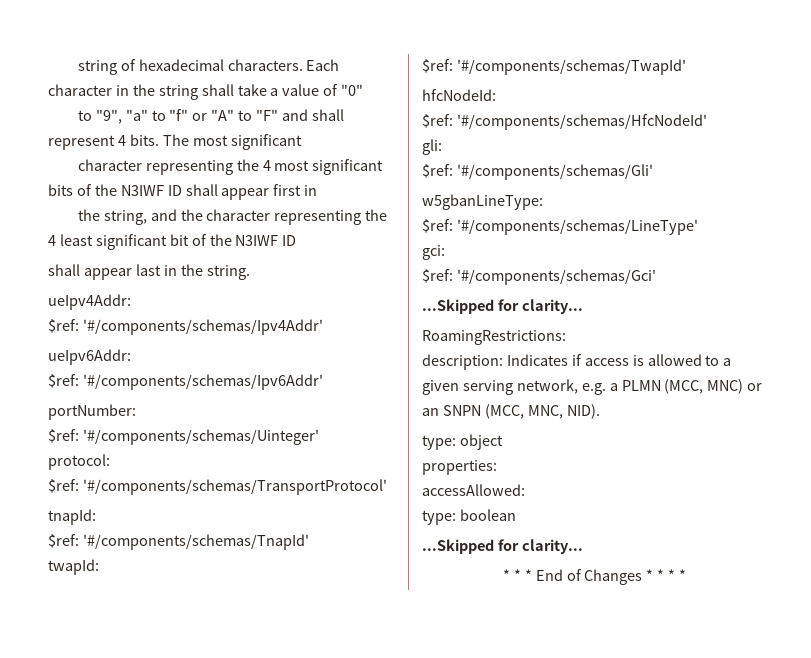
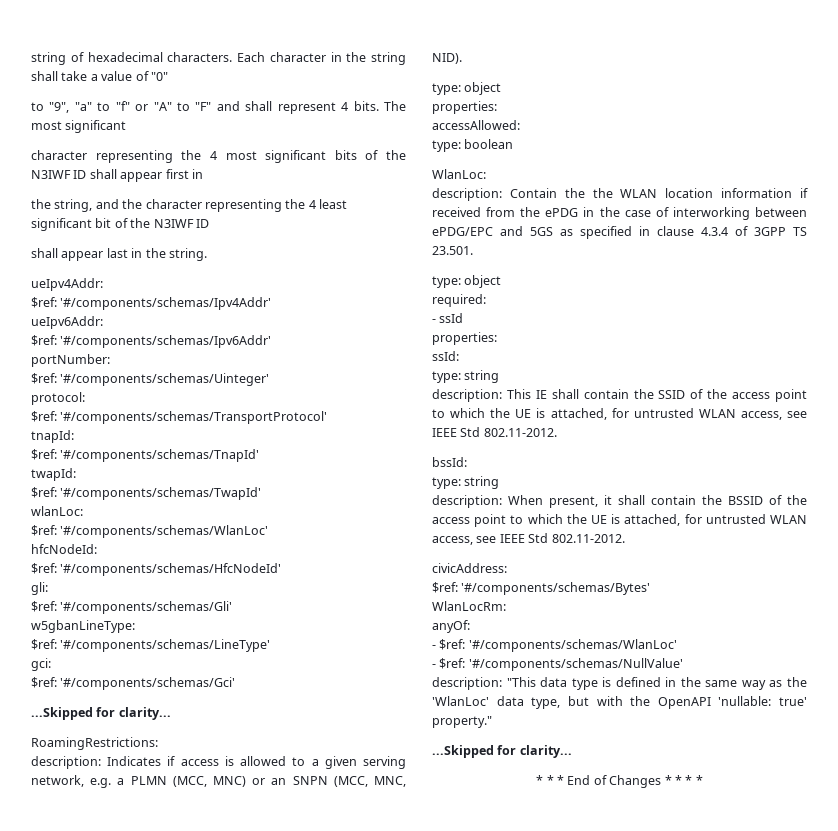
+ wlanLoc:
+ $ref: '#/components/schemas/WlanLoc'
+ WlanLoc:
+ description: Contain the the WLAN location information if received from the ePDG in the case of interworking between ePDG/EPC and 5GS as specified in clause 4.3.4 of 3GPP TS 23.501.
+ type: object
+ required:
+ - ssId
+ properties:
+ ssId:
+ type: string
+ description: This IE shall contain the SSID of the access point to which the UE is attached, for untrusted WLAN access, see IEEE Std 802.11-2012.
+ bssId:
+ type: string
+ description: When present, it shall contain the BSSID of the access point to which the UE is attached, for untrusted WLAN access, see IEEE Std 802.11-2012.
+ civicAddress:
+ $ref: '#/components/schemas/Bytes'
+ WlanLocRm:
+ anyOf:
+ - $ref: '#/components/schemas/WlanLoc'
+ - $ref: '#/components/schemas/NullValue'
+ description: "This data type is defined in the same way as the 'WlanLoc' data type, but with the OpenAPI 'nullable: true' property."

